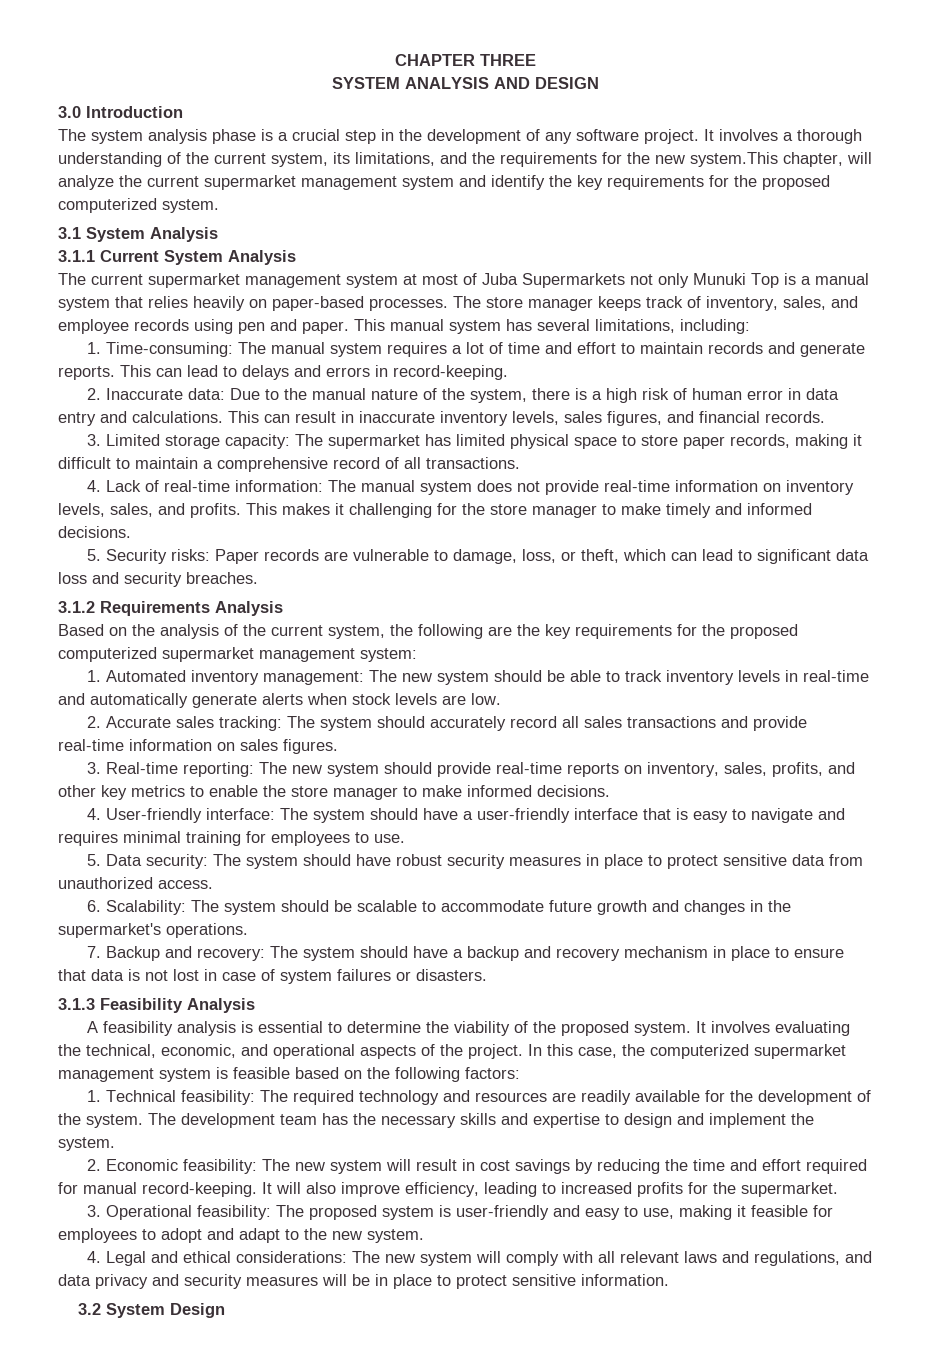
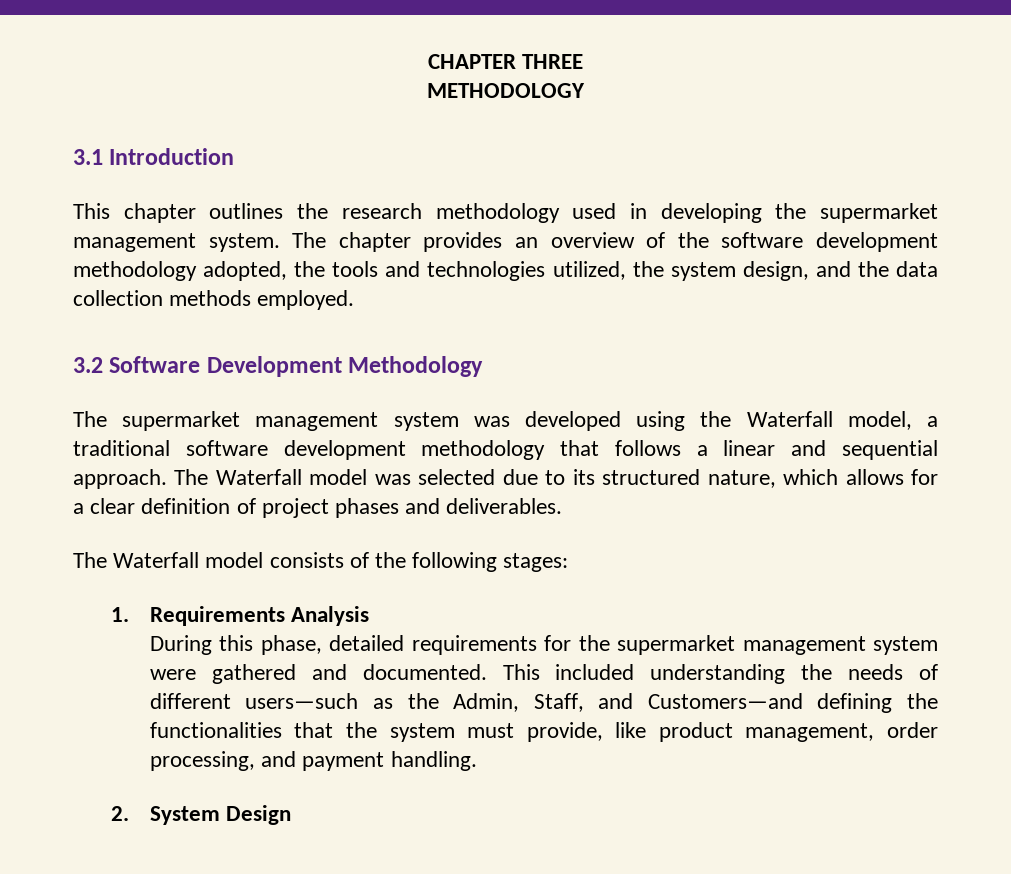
- SYSTEM ANALYSIS AND DESIGN
- 3.0 Introduction
- The system analysis phase is a crucial step in the development of any software project. It involves a thorough understanding of the current system, its limitations, and the requirements for the new system.This chapter, will analyze the current supermarket management system and identify the key requirements for the proposed computerized system.
- 3.1 System Analysis
- 3.1.1 Current System Analysis
- The current supermarket management system at most of Juba Supermarkets not only Munuki Top is a manual system that relies heavily on paper-based processes. The store manager keeps track of inventory, sales, and employee records using pen and paper. This manual system has several limitations, including:
- 1. Time-consuming: The manual system requires a lot of time and effort to maintain records and generate reports. This can lead to delays and errors in record-keeping.
- 2. Inaccurate data: Due to the manual nature of the system, there is a high risk of human error in data entry and calculations. This can result in inaccurate inventory levels, sales figures, and financial records.
- 3. Limited storage capacity: The supermarket has limited physical space to store paper records, making it difficult to maintain a comprehensive record of all transactions.
- 4. Lack of real-time information: The manual system does not provide real-time information on inventory levels, sales, and profits. This makes it challenging for the store manager to make timely and informed decisions.
- 5. Security risks: Paper records are vulnerable to damage, loss, or theft, which can lead to significant data loss and security breaches.
- 3.1.2 Requirements Analysis
- Based on the analysis of the current system, the following are the key requirements for the proposed computerized supermarket management system:
- 1. Automated inventory management: The new system should be able to track inventory levels in real-time and automatically generate alerts when stock levels are low.
- 2. Accurate sales tracking: The system should accurately record all sales transactions and provide real-time information on sales figures.
- 3. Real-time reporting: The new system should provide real-time reports on inventory, sales, profits, and other key metrics to enable the store manager to make informed decisions.
- 4. User-friendly interface: The system should have a user-friendly interface that is easy to navigate and requires minimal training for employees to use.
- 5. Data security: The system should have robust security measures in place to protect sensitive data from unauthorized access.
- 6. Scalability: The system should be scalable to accommodate future growth and changes in the supermarket's operations.
- 7. Backup and recovery: The system should have a backup and recovery mechanism in place to ensure that data is not lost in case of system failures or disasters.
- 3.1.3 Feasibility Analysis
- A feasibility analysis is essential to determine the viability of the proposed system. It involves evaluating the technical, economic, and operational aspects of the project. In this case, the computerized supermarket management system is feasible based on the following factors:
- 1. Technical feasibility: The required technology and resources are readily available for the development of the system. The development team has the necessary skills and expertise to design and implement the system.
- 2. Economic feasibility: The new system will result in cost savings by reducing the time and effort required for manual record-keeping. It will also improve efficiency, leading to increased profits for the supermarket.
- 3. Operational feasibility: The proposed system is user-friendly and easy to use, making it feasible for employees to adopt and adapt to the new system.
- 4. Legal and ethical considerations: The new system will comply with all relevant laws and regulations, and data privacy and security measures will be in place to protect sensitive information.
- 3.2 System Design
+ METHODOLOGY
+ 3.1 Introduction
+ This chapter outlines the research methodology used in developing the supermarket management system. The chapter provides an overview of the software development methodology adopted, the tools and technologies utilized, the system design, and the data collection methods employed.
+ 3.2 Software Development Methodology
+ The supermarket management system was developed using the Waterfall model, a traditional software development methodology that follows a linear and sequential approach. The Waterfall model was selected due to its structured nature, which allows for a clear definition of project phases and deliverables.
+ The Waterfall model consists of the following stages:
+ 1. Requirements Analysis
+ During this phase, detailed requirements for the supermarket management system were gathered and documented. This included understanding the needs of different users—such as the Admin, Staff, and Customers—and defining the functionalities that the system must provide, like product management, order processing, and payment handling.
+ 2. System Design

